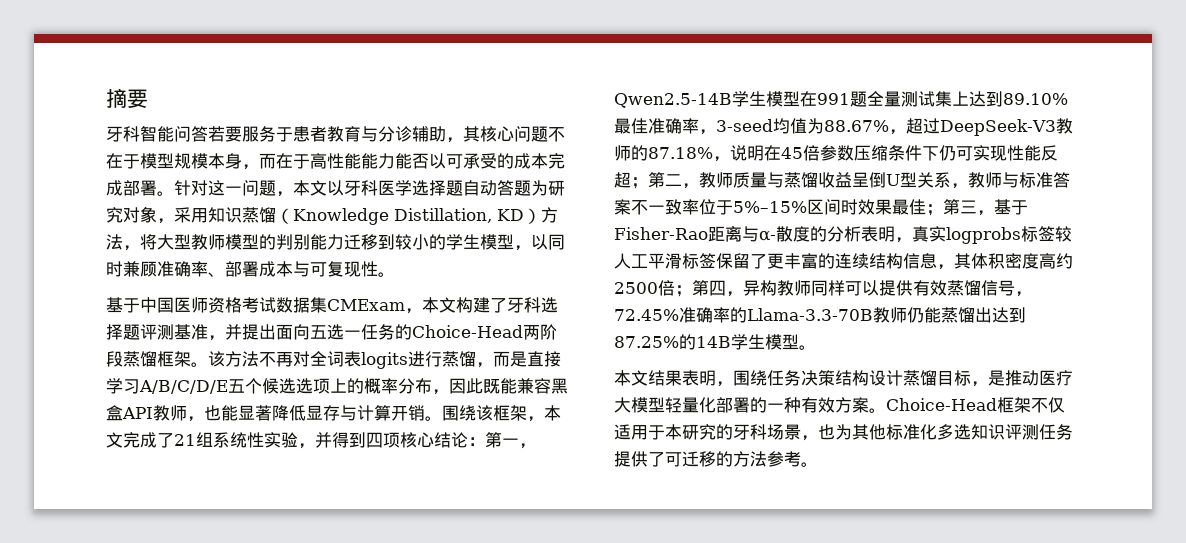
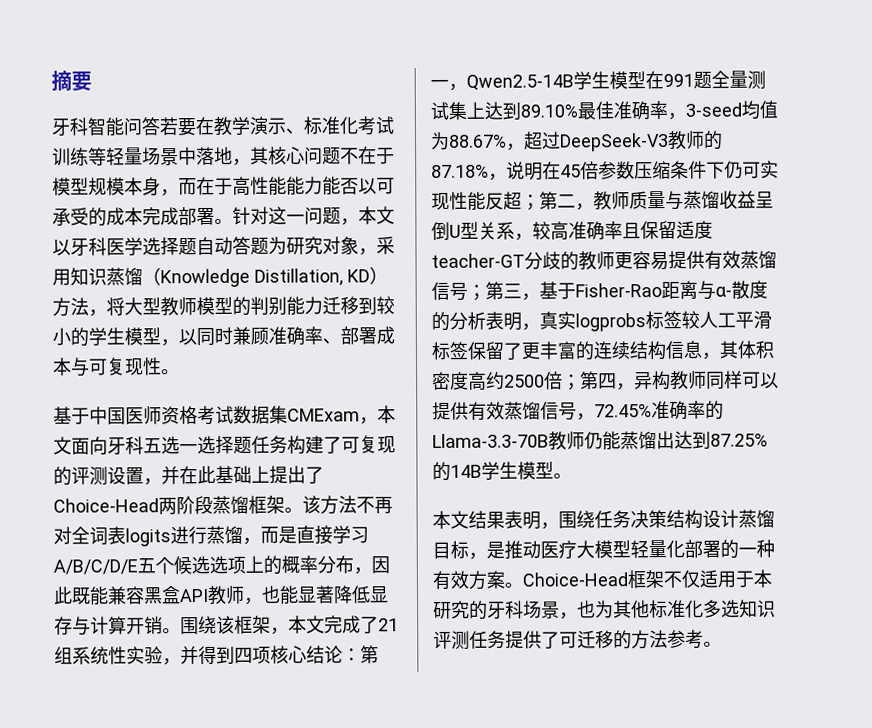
- 牙科智能问答若要服务于患者教育与分诊辅助，其核心问题不在于模型规模本身，而在于高性能能力能否以可承受的成本完成部署。
+ 牙科智能问答若要在教学演示、标准化考试训练等轻量场景中落地，其核心问题不在于模型规模本身，而在于高性能能力能否以可承受的成本完成部署。
- 基于中国医师资格考试数据集CMExam，本文构建了牙科选择题评测基准，并提出面向五选一任务的Choice-Head两阶段蒸馏框架。
+ 基于中国医师资格考试数据集CMExam，本文面向牙科五选一选择题任务构建了可复现的评测设置，并在此基础上提出了Choice-Head两阶段蒸馏框架。
- 第二，教师质量与蒸馏收益呈倒U型关系，教师与标准答案不一致率位于5%–15%区间时效果最佳；
+ 第二，教师质量与蒸馏收益呈倒U型关系，较高准确率且保留适度teacher-GT分歧的教师更容易提供有效蒸馏信号；

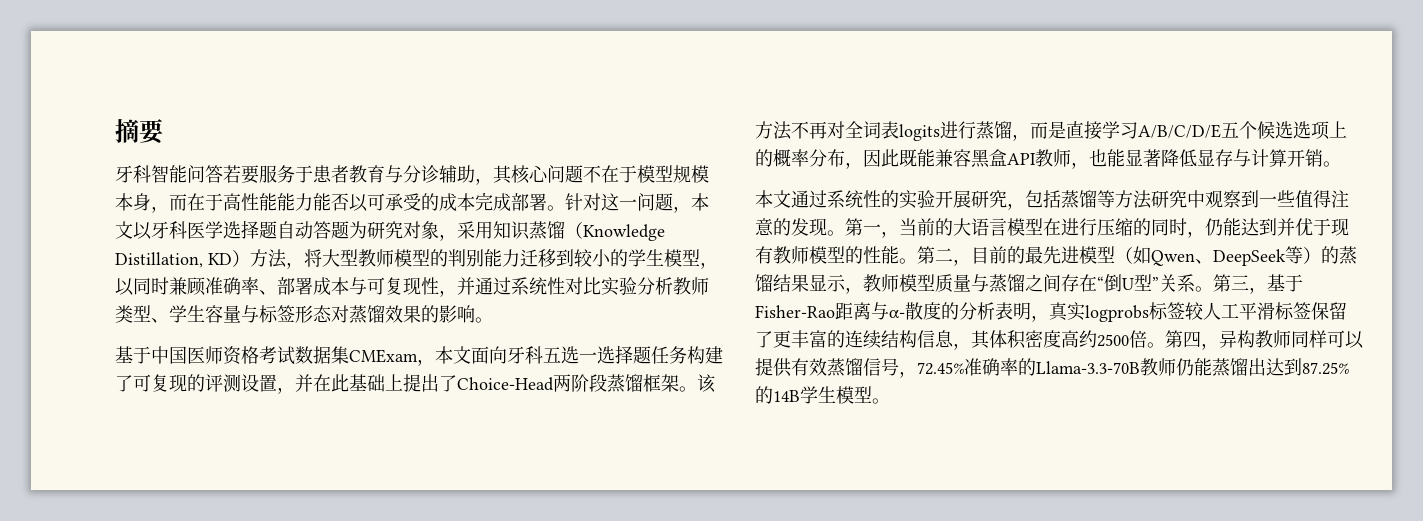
- 牙科智能问答若要在教学演示、标准化考试训练等轻量场景中落地，其核心问题不在于模型规模本身，而在于高性能能力能否以可承受的成本完成部署。
+ 牙科智能问答若要服务于患者教育与分诊辅助，其核心问题不在于模型规模本身，而在于高性能能力能否以可承受的成本完成部署。
- 针对这一问题，本文以牙科医学选择题自动答题为研究对象，采用知识蒸馏（Knowledge Distillation, KD）方法，将大型教师模型的判别能力迁移到较小的学生模型，以同时兼顾准确率、部署成本与可复现性。
+ 针对这一问题，本文以牙科医学选择题自动答题为研究对象，采用知识蒸馏（Knowledge Distillation, KD）方法，将大型教师模型的判别能力迁移到较小的学生模型，以同时兼顾准确率、部署成本与可复现性，并通过系统性对比实验分析教师类型、学生容量与标签形态对蒸馏效果的影响。
- 该方法不再对全词表logits进行蒸馏，而是直接学习A/B/C/D/E五个候选选项上的概率分布，因此既能兼容黑盒API教师，也能显著降低显存与计算开销。围绕该框架，本文完成了21组系统性实验，并得到四项核心结论：第一，Qwen2.5-14B学生模型在991题全量测试集上达到89.10%最佳准确率，3-seed均值为88.67%，超过DeepSeek-V3教师的87.18%，说明在45倍参数压缩条件下仍可实现性能反超；第二，教师质量与蒸馏收益呈倒U型关系，较高准确率且保留适度teacher-GT分歧的教师更容易提供有效蒸馏信号；
+ 该方法不再对全词表logits进行蒸馏，而是直接学习A/B/C/D/E五个候选选项上的概率分布，因此既能兼容黑盒API教师，也能显著降低显存与计算开销。
+ 本文通过系统性的实验开展研究，包括蒸馏等方法研究中观察到一些值得注意的发现。第一，当前的大语言模型在进行压缩的同时，仍能达到并优于现有教师模型的性能。第二，目前的最先进模型（如Qwen、DeepSeek等）的蒸馏结果显示，教师模型质量与蒸馏之间存在“倒U型”关系。
- 第三，基于Fisher-Rao距离与α-散度的分析表明，真实logprobs标签较人工平滑标签保留了更丰富的连续结构信息，其体积密度高约2500倍；
+ 第三，基于Fisher-Rao距离与α-散度的分析表明，真实logprobs标签较人工平滑标签保留了更丰富的连续结构信息，其体积密度高约2500倍。
- 本文结果表明，围绕任务决策结构设计蒸馏目标，是推动医疗大模型轻量化部署的一种有效方案。Choice-Head框架不仅适用于本研究的牙科场景，也为其他标准化多选知识评测任务提供了可迁移的方法参考。

